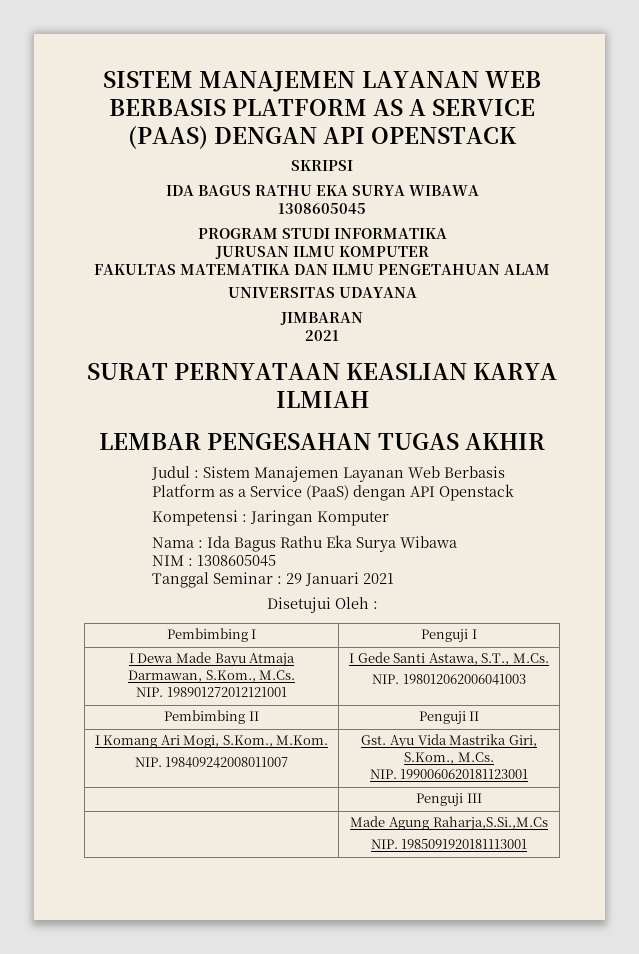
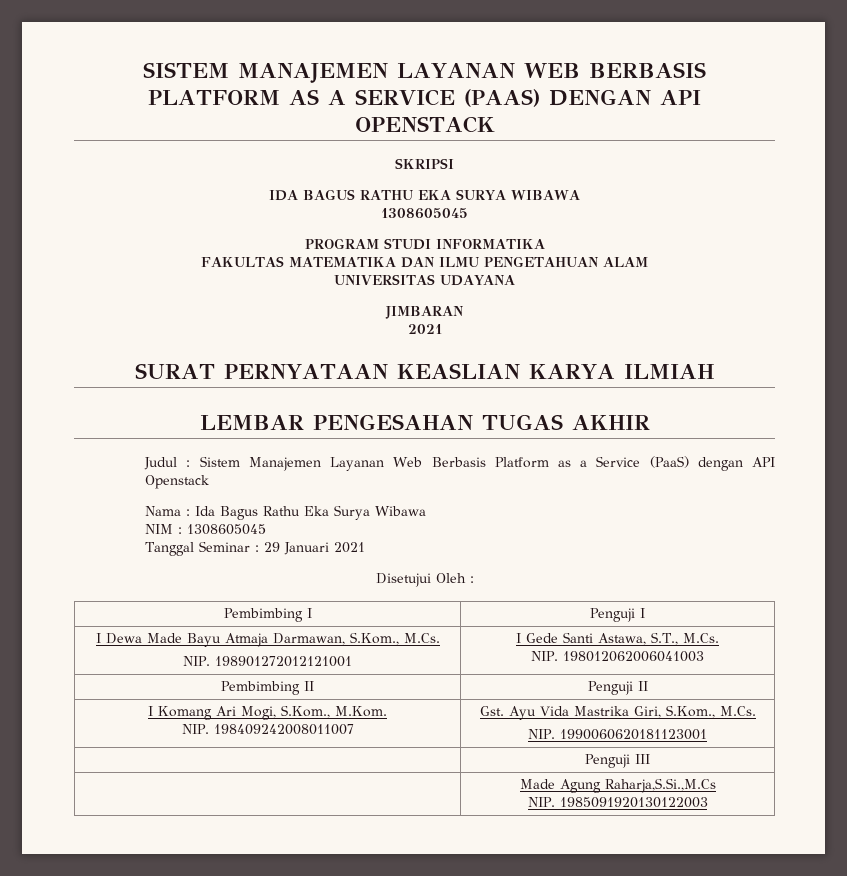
- JURUSAN ILMU KOMPUTER
- Kompetensi : Jaringan Komputer
  | Made Agung Raharja,S.Si.,M.Cs
- NIP. 1985091920181113001
+ NIP. 1985091920130122003

